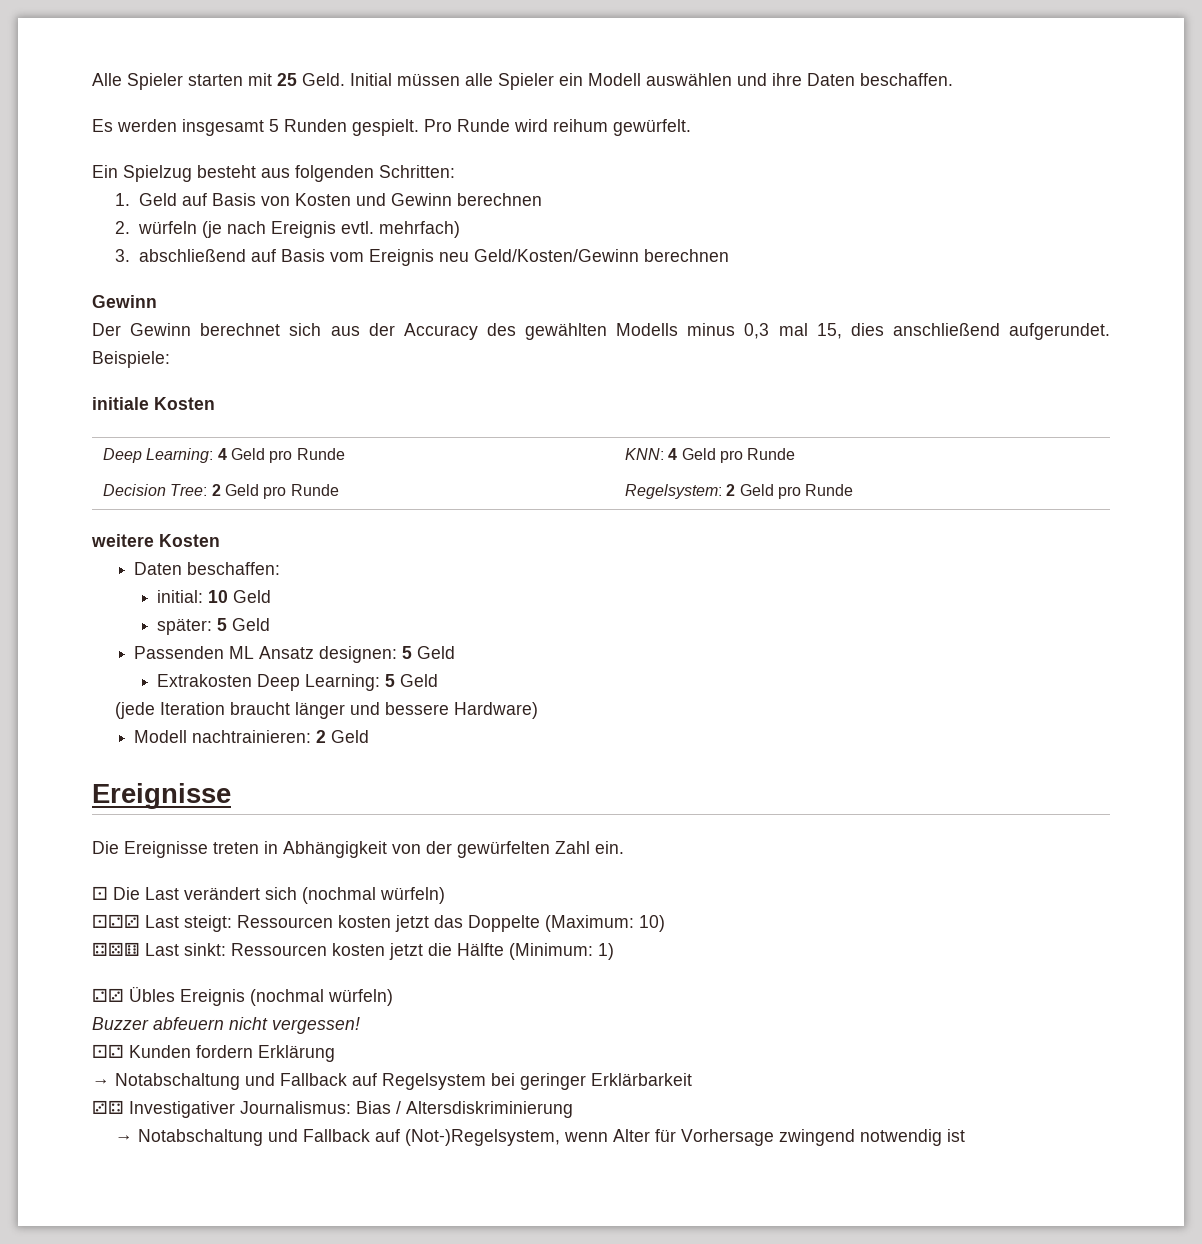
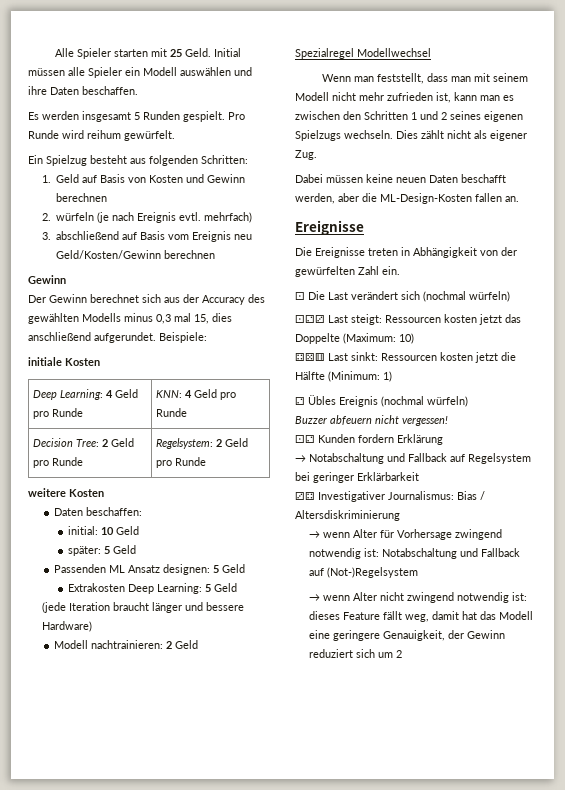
+ Spezialregel Modellwechsel
+ Wenn man feststellt, dass man mit seinem Modell nicht mehr zufrieden ist, kann man es zwischen den Schritten 1 und 2 seines eigenen Spielzugs wechseln. Dies zählt nicht als eigener Zug.
+ Dabei müssen keine neuen Daten beschafft werden, aber die ML-Design-Kosten fallen an.
- ⚁⚂ Übles Ereignis (nochmal würfeln)
+ ⚁ Übles Ereignis (nochmal würfeln)
- → Notabschaltung und Fallback auf (Not-)Regelsystem, wenn Alter für Vorhersage zwingend notwendig ist
+ → wenn Alter für Vorhersage zwingend notwendig ist: Notabschaltung und Fallback auf (Not-)Regelsystem
+ → wenn Alter nicht zwingend notwendig ist: dieses Feature fällt weg, damit hat das Modell eine geringere Genauigkeit, der Gewinn reduziert sich um 2

